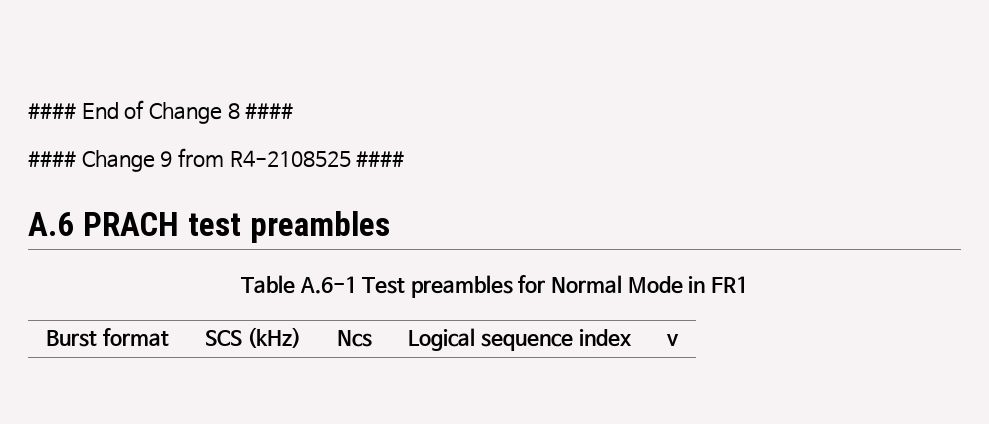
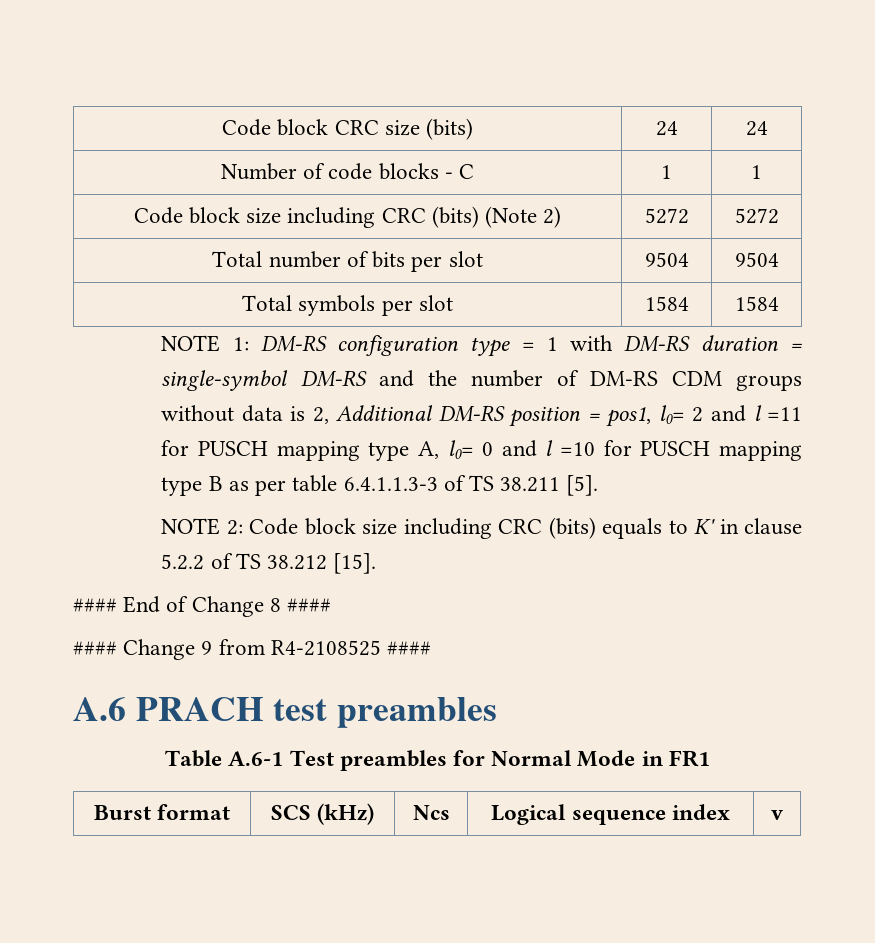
+ Code block CRC size (bits) | 24 | 24
+ Number of code blocks - C | 1 | 1
+ Code block size including CRC (bits) (Note 2) | 5272 | 5272
+ Total number of bits per slot | 9504 | 9504
+ Total symbols per slot | 1584 | 1584
+ NOTE 1: DM-RS configuration type = 1 with DM-RS duration = single-symbol DM-RS and the number of DM-RS CDM groups without data is 2, Additional DM-RS position = pos1, l0= 2 and l =11 for PUSCH mapping type A, l0= 0 and l =10 for PUSCH mapping type B as per table 6.4.1.1.3-3 of TS 38.211 [5].
+ NOTE 2: Code block size including CRC (bits) equals to K' in clause 5.2.2 of TS 38.212 [15].

